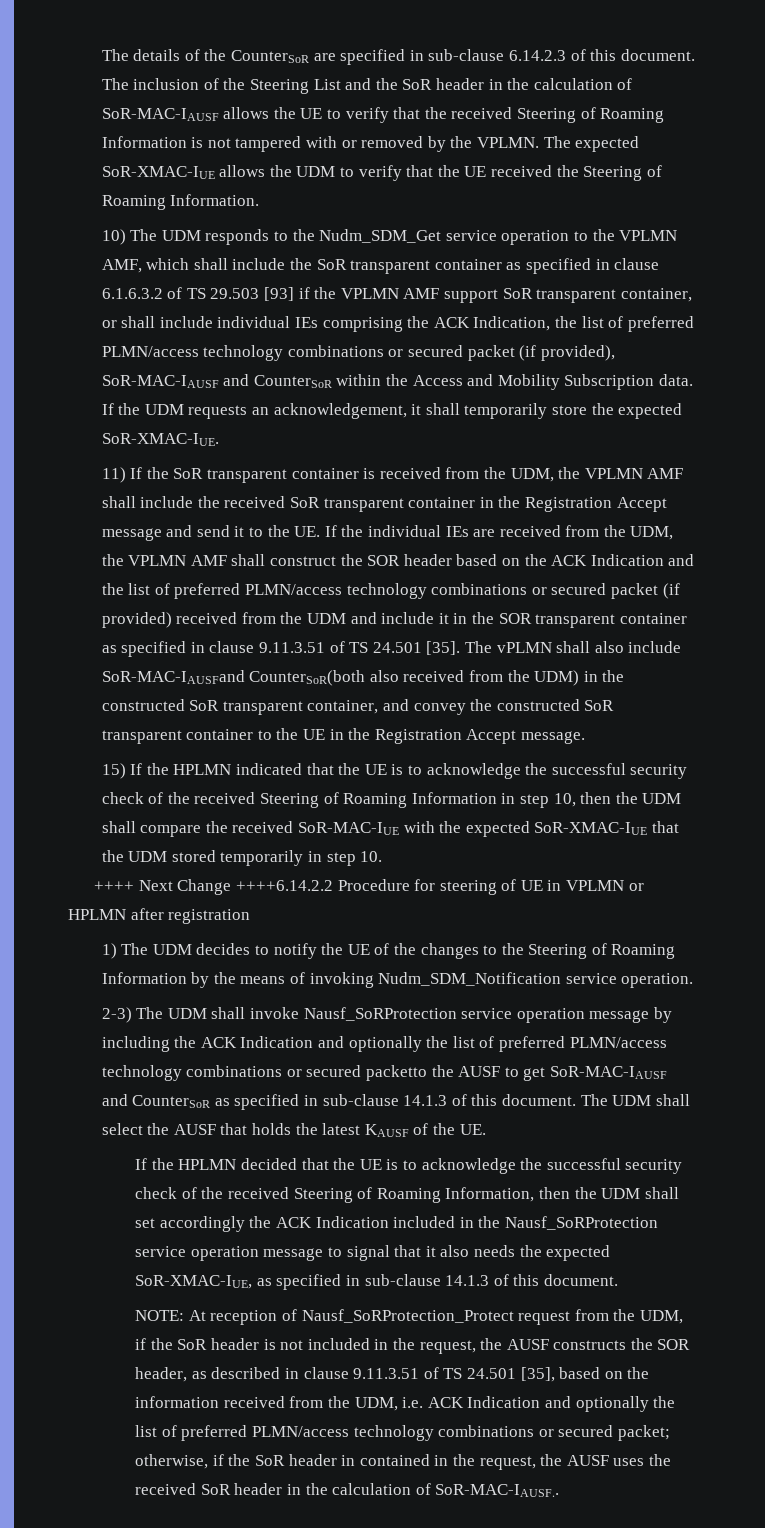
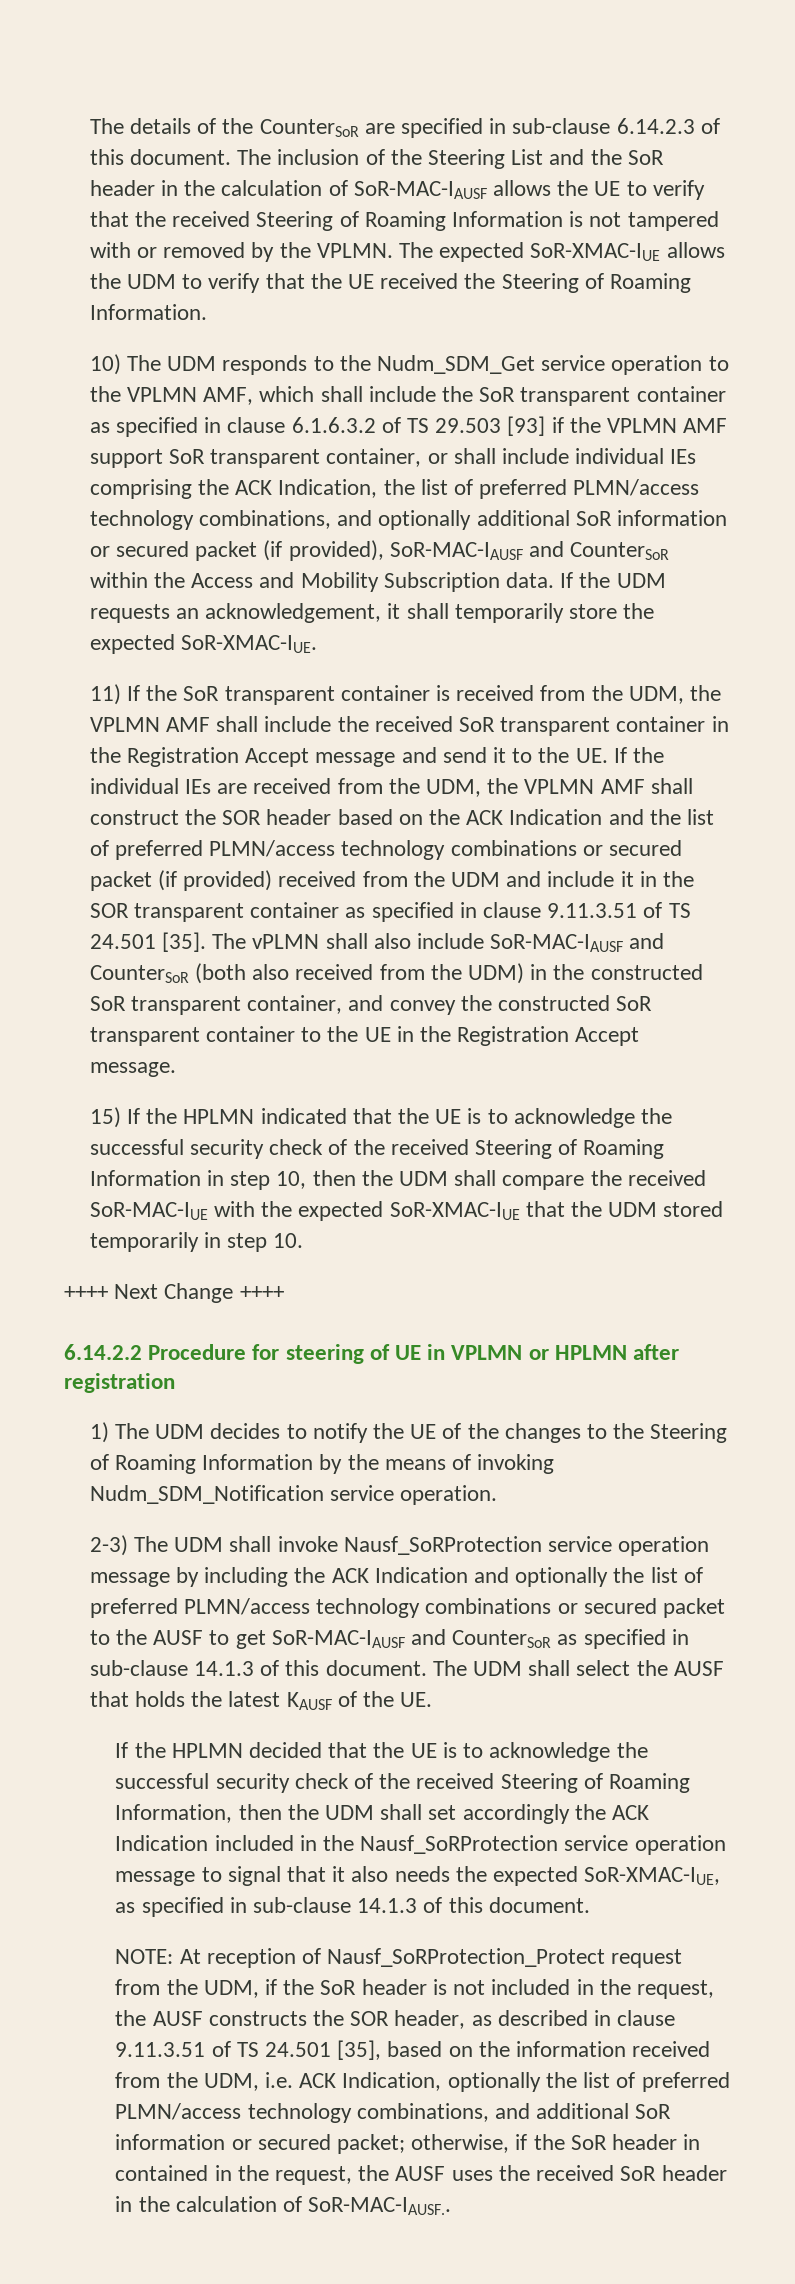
- 10) The UDM responds to the Nudm_SDM_Get service operation to the VPLMN AMF, which shall include the SoR transparent container as specified in clause 6.1.6.3.2 of TS 29.503 [93] if the VPLMN AMF support SoR transparent container, or shall include individual IEs comprising the ACK Indication, the list of preferred PLMN/access technology combinations or secured packet (if provided), SoR-MAC-IAUSF and CounterSoR within the Access and Mobility Subscription data.
+ 10) The UDM responds to the Nudm_SDM_Get service operation to the VPLMN AMF, which shall include the SoR transparent container as specified in clause 6.1.6.3.2 of TS 29.503 [93] if the VPLMN AMF support SoR transparent container, or shall include individual IEs comprising the ACK Indication, the list of preferred PLMN/access technology combinations, and optionally additional SoR information or secured packet (if provided), SoR-MAC-IAUSF and CounterSoR within the Access and Mobility Subscription data.
- The vPLMN shall also include SoR-MAC-IAUSFand CounterSoR(both also received from the UDM) in the constructed SoR transparent container, and convey the constructed SoR transparent container to the UE in the Registration Accept message.
+ The vPLMN shall also include SoR-MAC-IAUSF and CounterSoR (both also received from the UDM) in the constructed SoR transparent container, and convey the constructed SoR transparent container to the UE in the Registration Accept message.
- ++++ Next Change ++++6.14.2.2 Procedure for steering of UE in VPLMN or HPLMN after registration
+ ++++ Next Change ++++
+ 6.14.2.2 Procedure for steering of UE in VPLMN or HPLMN after registration
- 2-3) The UDM shall invoke Nausf_SoRProtection service operation message by including the ACK Indication and optionally the list of preferred PLMN/access technology combinations or secured packetto the AUSF to get SoR-MAC-IAUSF and CounterSoR as specified in sub-clause 14.1.3 of this document.
+ 2-3) The UDM shall invoke Nausf_SoRProtection service operation message by including the ACK Indication and optionally the list of preferred PLMN/access technology combinations or secured packet to the AUSF to get SoR-MAC-IAUSF and CounterSoR as specified in sub-clause 14.1.3 of this document.
- At reception of Nausf_SoRProtection_Protect request from the UDM, if the SoR header is not included in the request, the AUSF constructs the SOR header, as described in clause 9.11.3.51 of TS 24.501 [35], based on the information received from the UDM, i.e. ACK Indication and optionally the list of preferred PLMN/access technology combinations or secured packet;
+ At reception of Nausf_SoRProtection_Protect request from the UDM, if the SoR header is not included in the request, the AUSF constructs the SOR header, as described in clause 9.11.3.51 of TS 24.501 [35], based on the information received from the UDM, i.e. ACK Indication, optionally the list of preferred PLMN/access technology combinations, and additional SoR information or secured packet;

